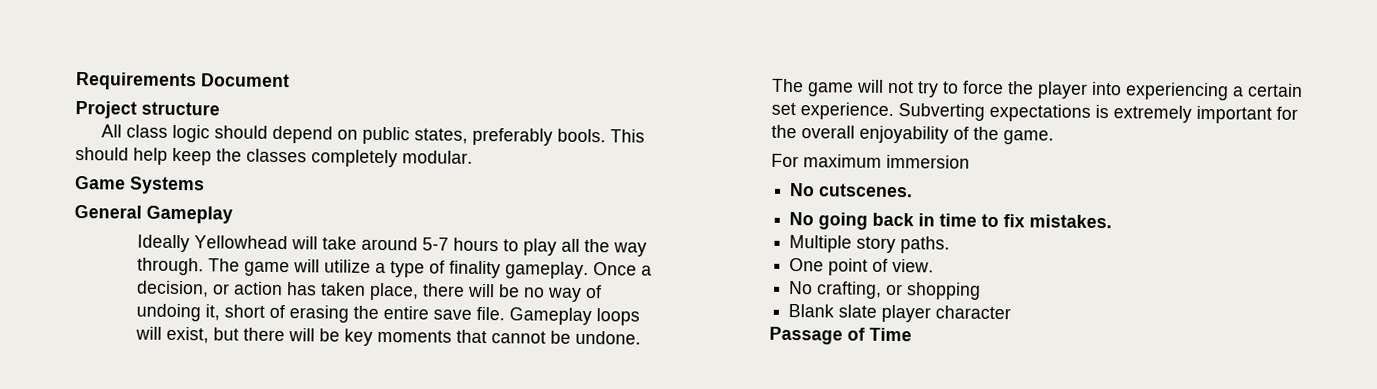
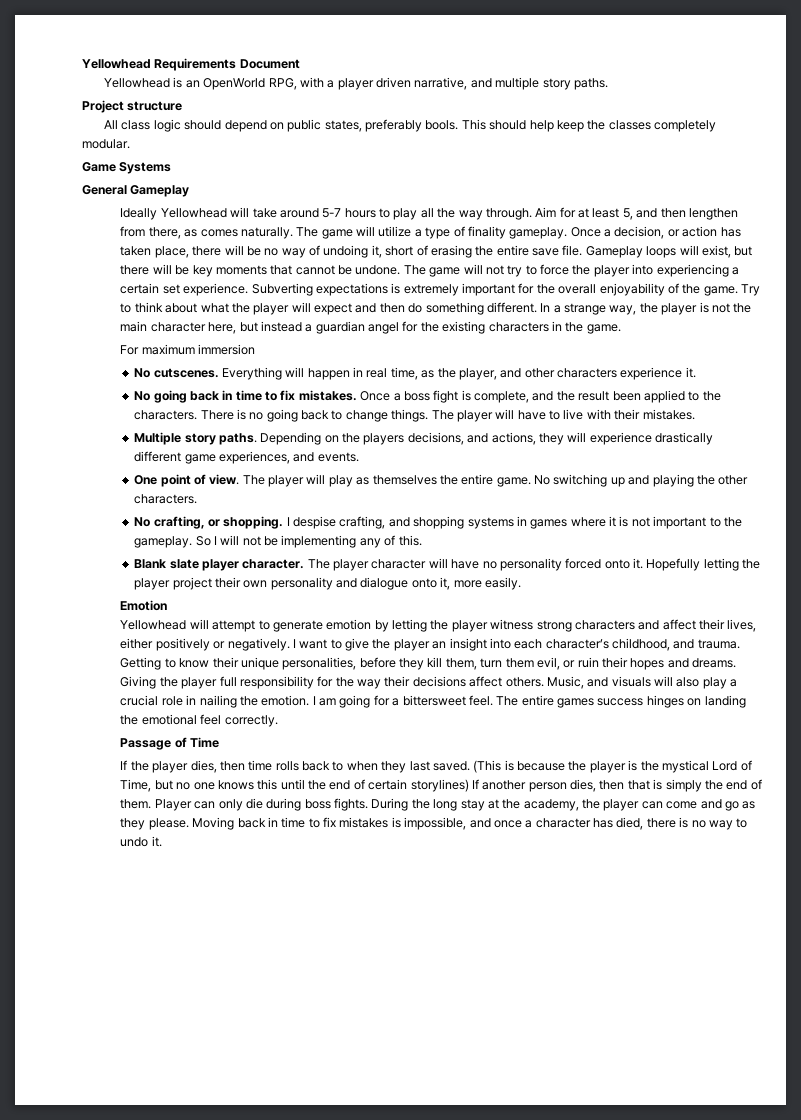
- Requirements Document
+ Yellowhead Requirements Document
+ Yellowhead is an OpenWorld RPG, with a player driven narrative, and multiple story paths.
+ Aim for at least 5, and then lengthen from there, as comes naturally.
+ Try to think about what the player will expect and then do something different. In a strange way, the player is not the main character here, but instead a guardian angel for the existing characters in the game.
+ Everything will happen in real time, as the player, and other characters experience it.
- No going back in time to fix mistakes.
- Multiple story paths.
- One point of view.
- No crafting, or shopping
- Blank slate player character
+ No going back in time to fix mistakes. Once a boss fight is complete, and the result been applied to the characters. There is no going back to change things. The player will have to live with their mistakes.
+ Multiple story paths. Depending on the players decisions, and actions, they will experience drastically different game experiences, and events.
+ One point of view. The player will play as themselves the entire game. No switching up and playing the other characters.
+ No crafting, or shopping. I despise crafting, and shopping systems in games where it is not important to the gameplay. So I will not be implementing any of this.
+ Blank slate player character. The player character will have no personality forced onto it. Hopefully letting the player project their own personality and dialogue onto it, more easily.
+ Emotion
+ Yellowhead will attempt to generate emotion by letting the player witness strong characters and affect their lives, either positively or negatively. I want to give the player an insight into each character’s childhood, and trauma. Getting to know their unique personalities, before they kill them, turn them evil, or ruin their hopes and dreams. Giving the player full responsibility for the way their decisions affect others. Music, and visuals will also play a crucial role in nailing the emotion. I am going for a bittersweet feel. The entire games success hinges on landing the emotional feel correctly.
  Passage of Time
+ If the player dies, then time rolls back to when they last saved. (This is because the player is the mystical Lord of Time, but no one knows this until the end of certain storylines) If another person dies, then that is simply the end of them. Player can only die during boss fights. During the long stay at the academy, the player can come and go as they please. Moving back in time to fix mistakes is impossible, and once a character has died, there is no way to undo it.

